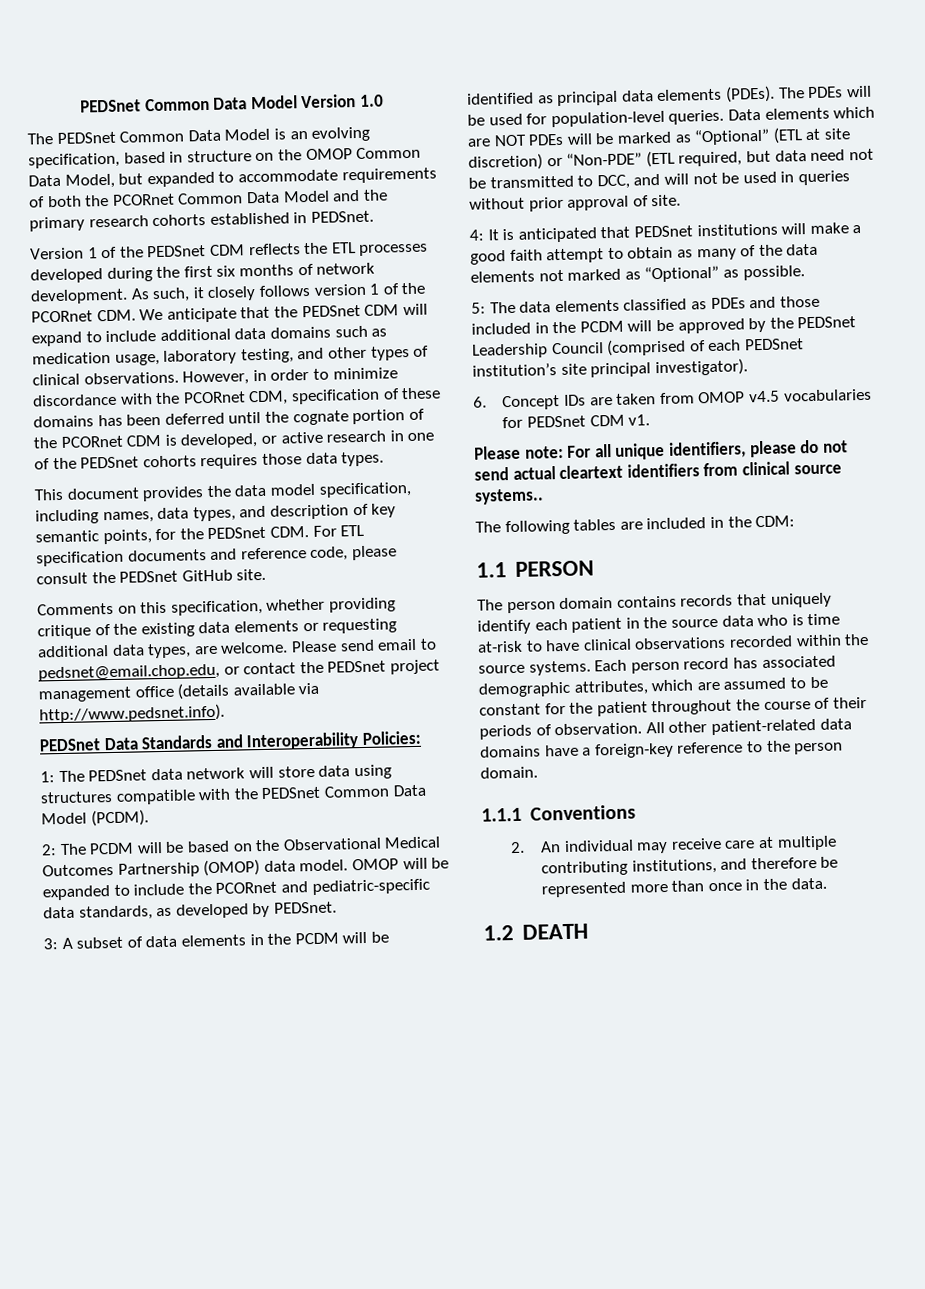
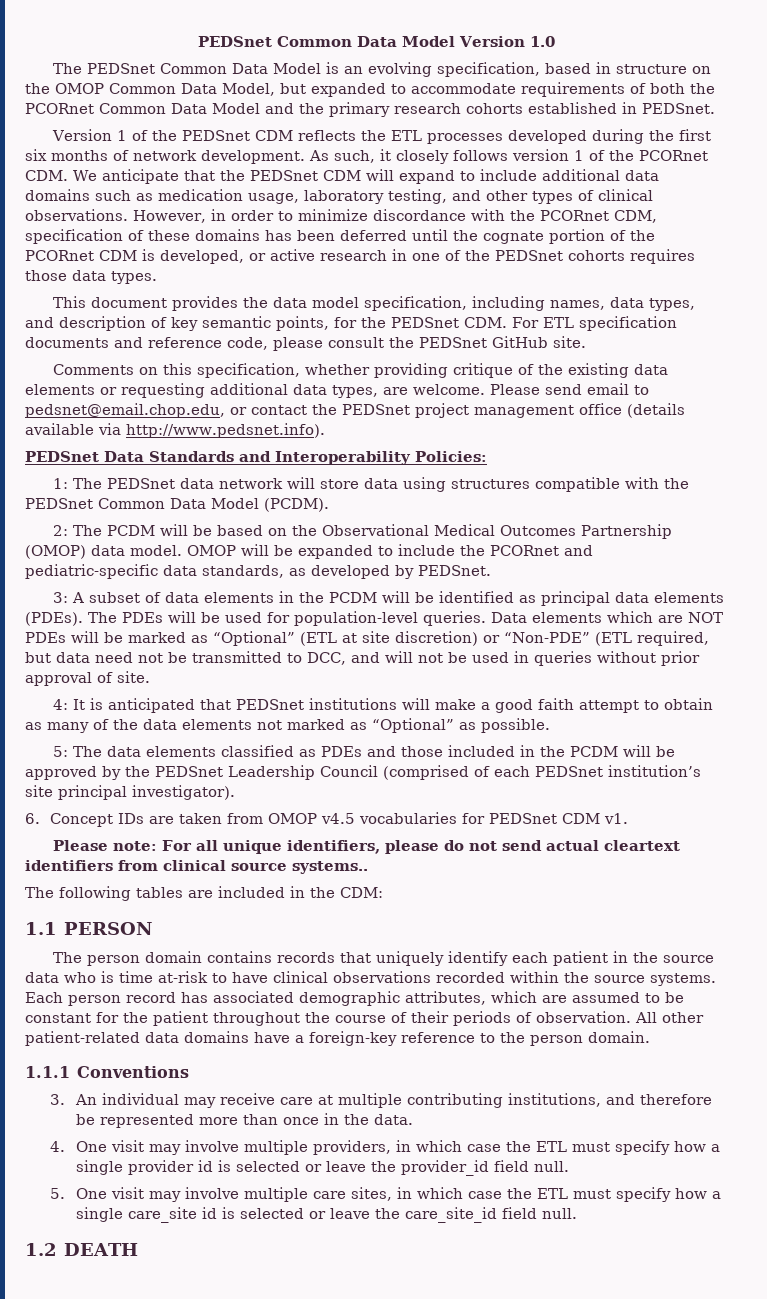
- 2. An individual may receive care at multiple contributing institutions, and therefore be represented more than once in the data.
+ 3. An individual may receive care at multiple contributing institutions, and therefore be represented more than once in the data.
+ 4. One visit may involve multiple providers, in which case the ETL must specify how a single provider id is selected or leave the provider_id field null.
+ 5. One visit may involve multiple care sites, in which case the ETL must specify how a single care_site id is selected or leave the care_site_id field null.

